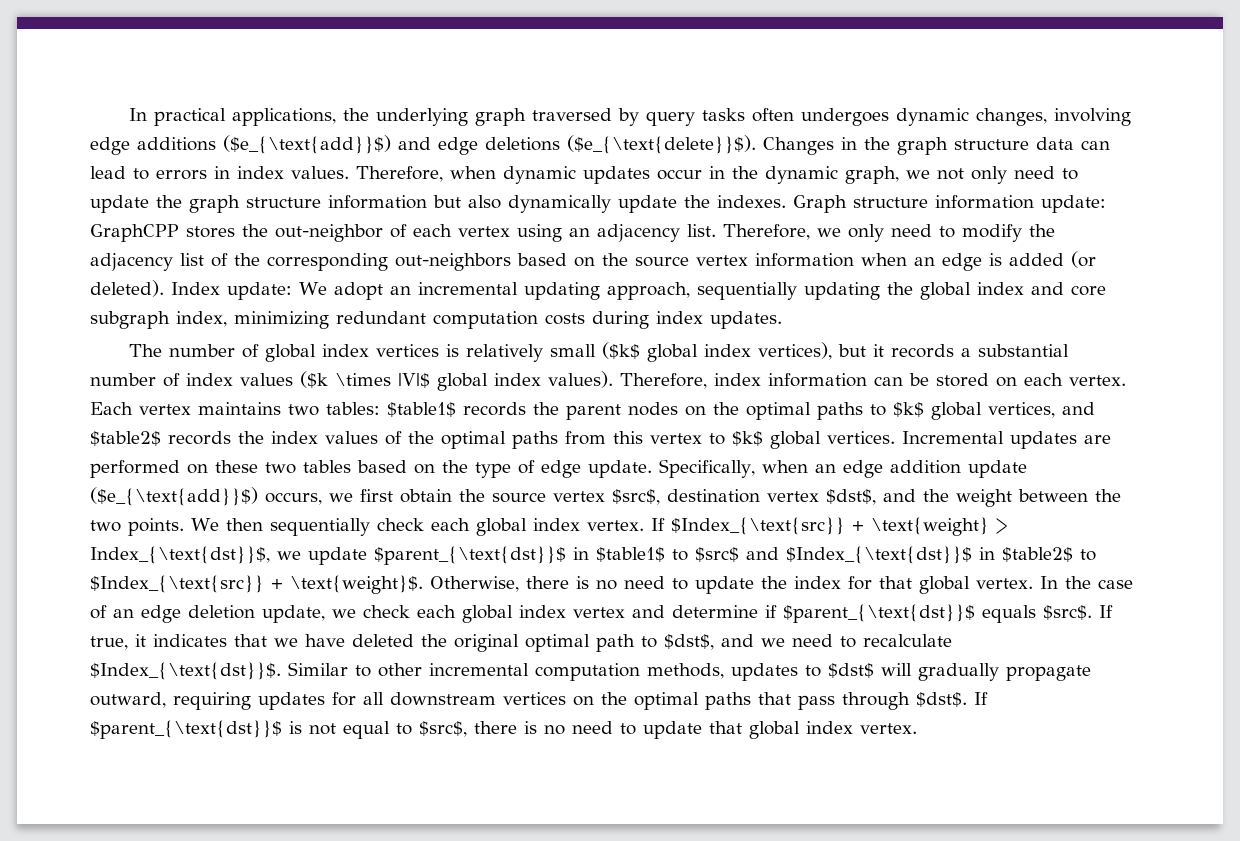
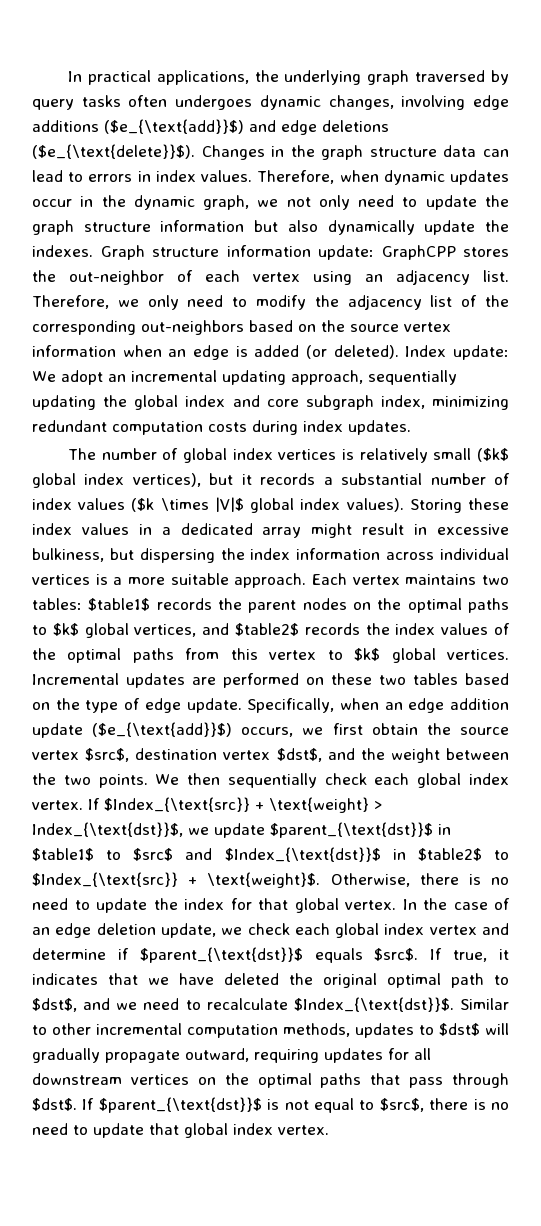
- Therefore, index information can be stored on each vertex.
+ Storing these index values in a dedicated array might result in excessive bulkiness, but dispersing the index information across individual vertices is a more suitable approach.

